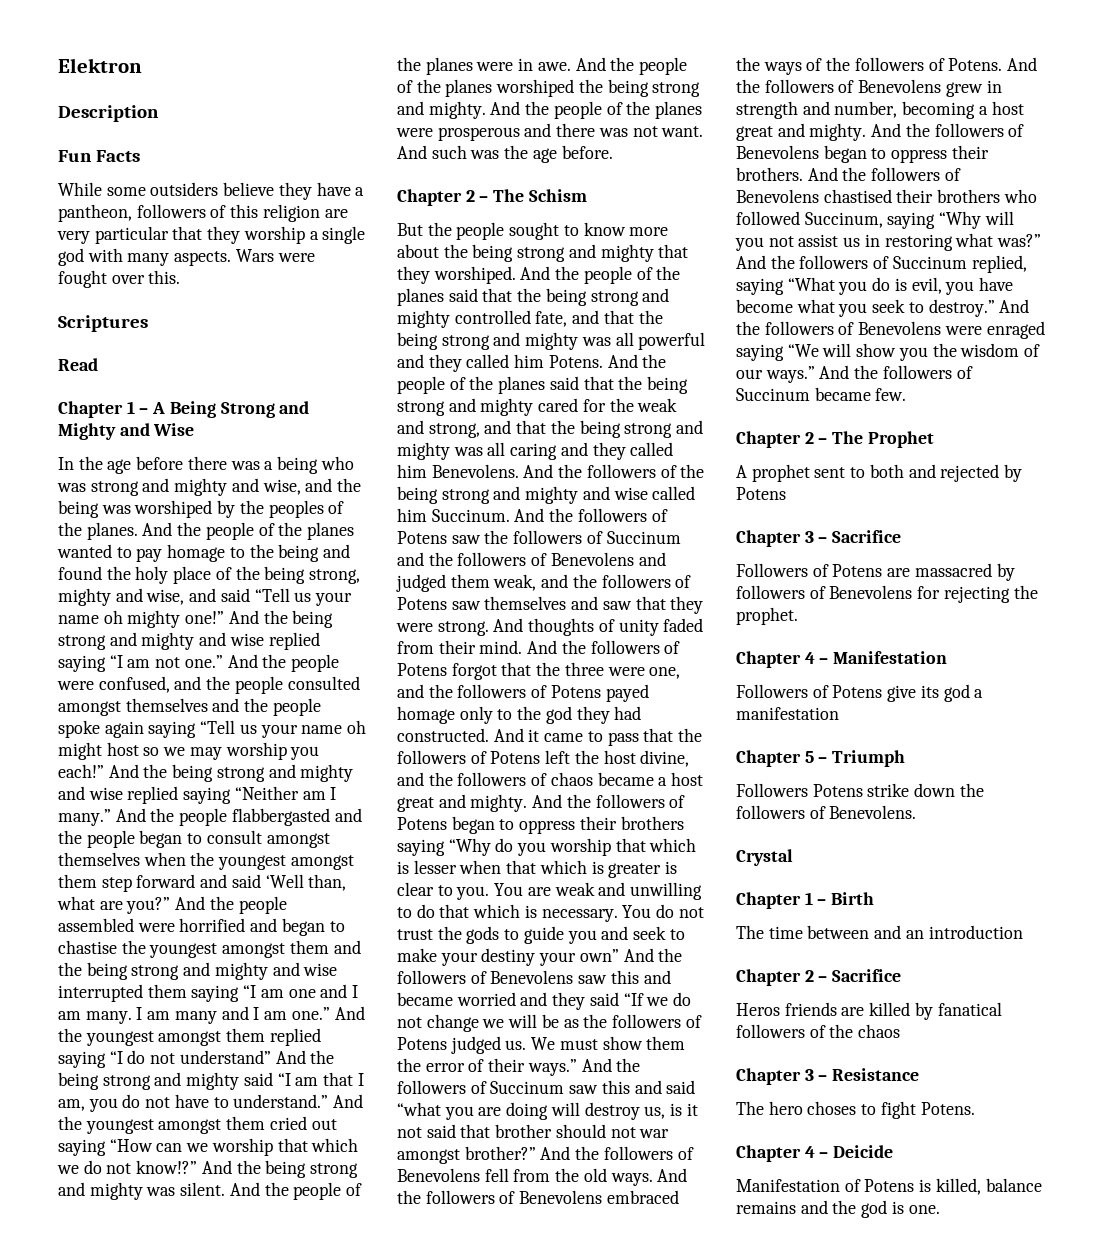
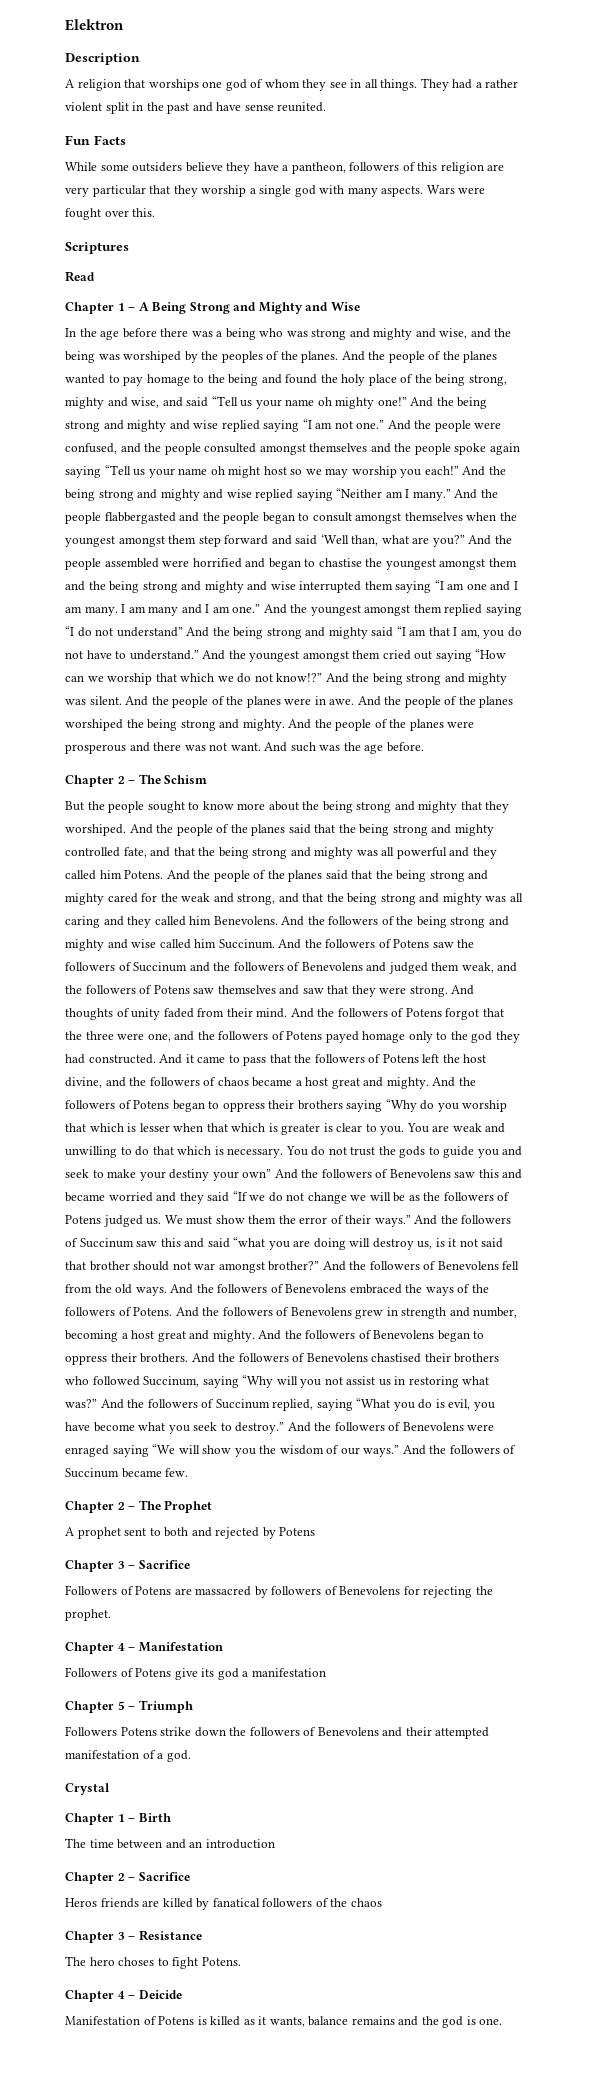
+ A religion that worships one god of whom they see in all things. They had a rather violent split in the past and have sense reunited.
- Followers Potens strike down the followers of Benevolens.
+ Followers Potens strike down the followers of Benevolens and their attempted manifestation of a god.
- Manifestation of Potens is killed, balance remains and the god is one.
+ Manifestation of Potens is killed as it wants, balance remains and the god is one.

